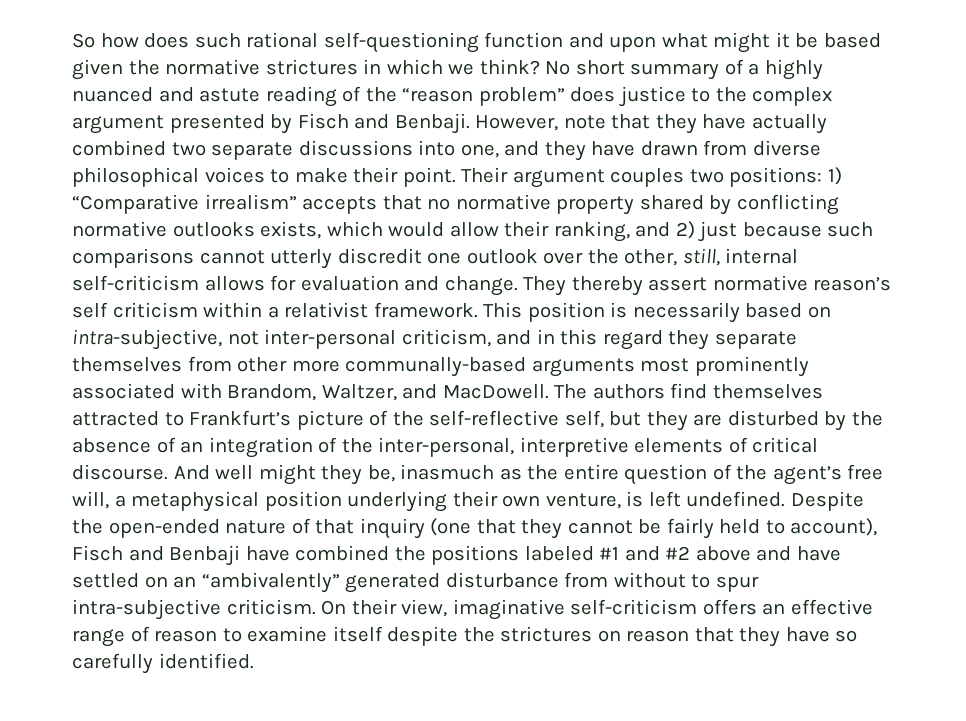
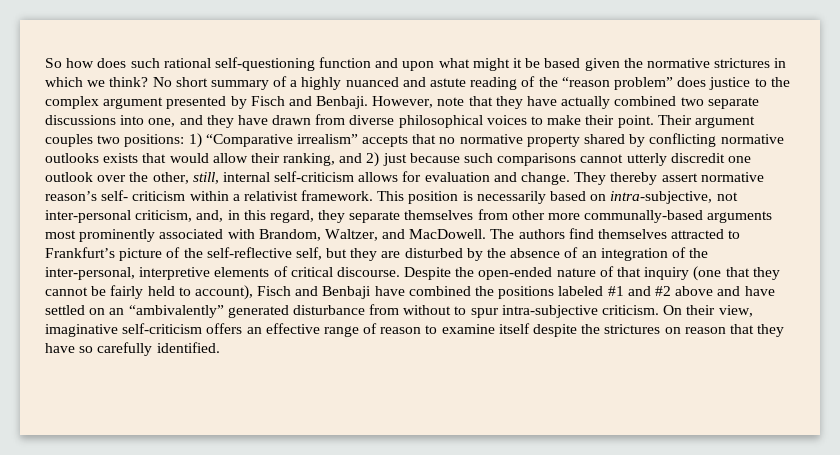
- Their argument couples two positions: 1) “Comparative irrealism” accepts that no normative property shared by conflicting normative outlooks exists, which would allow their ranking, and 2) just because such comparisons cannot utterly discredit one outlook over the other, still, internal self-criticism allows for evaluation and change.
+ Their argument couples two positions: 1) “Comparative irrealism” accepts that no normative property shared by conflicting normative outlooks exists that would allow their ranking, and 2) just because such comparisons cannot utterly discredit one outlook over the other, still, internal self-criticism allows for evaluation and change.
- They thereby assert normative reason’s self criticism within a relativist framework.
+ They thereby assert normative reason’s self- criticism within a relativist framework.
- This position is necessarily based on intra-subjective, not inter-personal criticism, and in this regard they separate themselves from other more communally-based arguments most prominently associated with Brandom, Waltzer, and MacDowell.
+ This position is necessarily based on intra-subjective, not inter-personal criticism, and, in this regard, they separate themselves from other more communally-based arguments most prominently associated with Brandom, Waltzer, and MacDowell.
- And well might they be, inasmuch as the entire question of the agent’s free will, a metaphysical position underlying their own venture, is left undefined.

